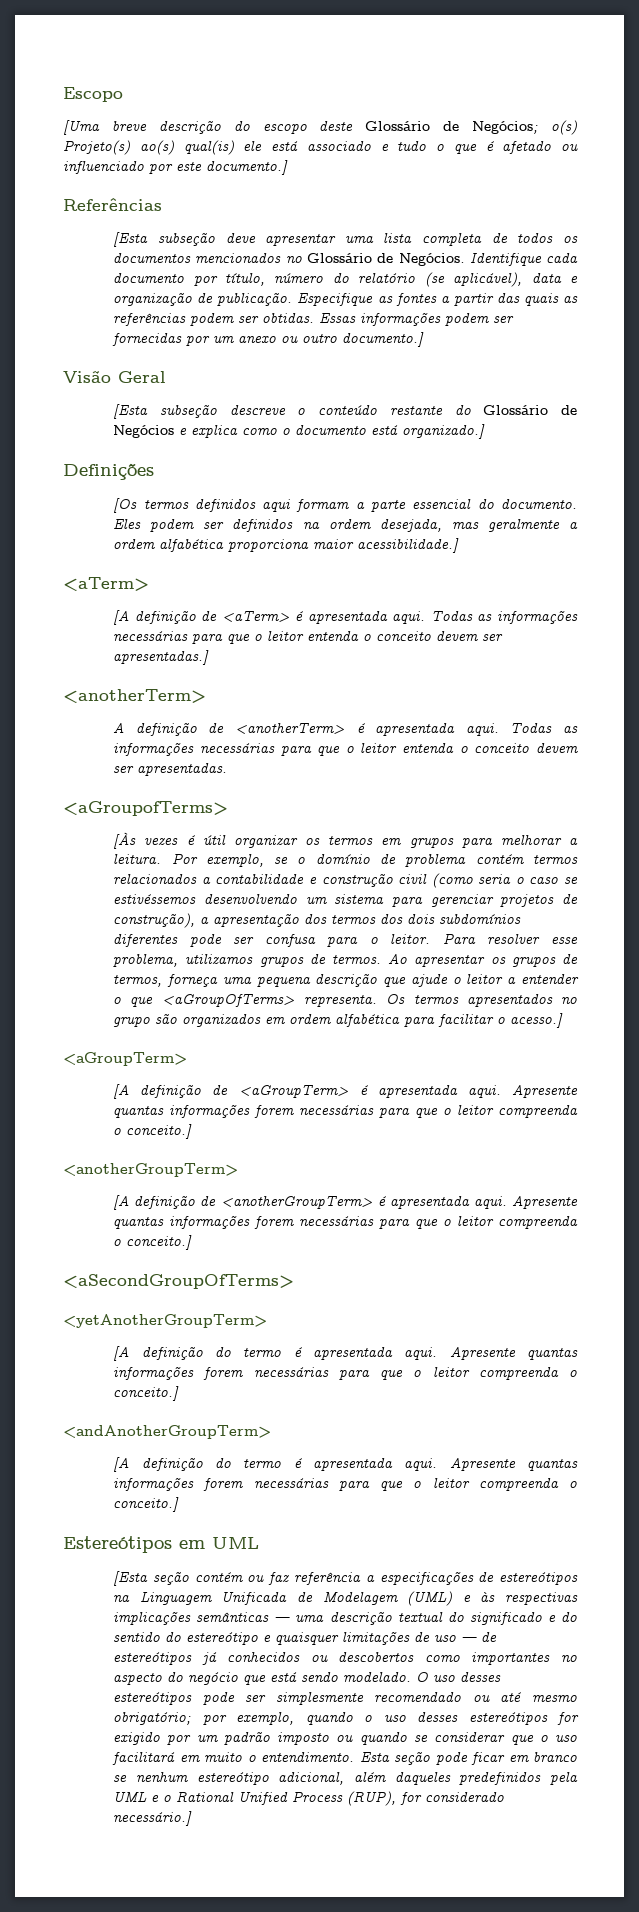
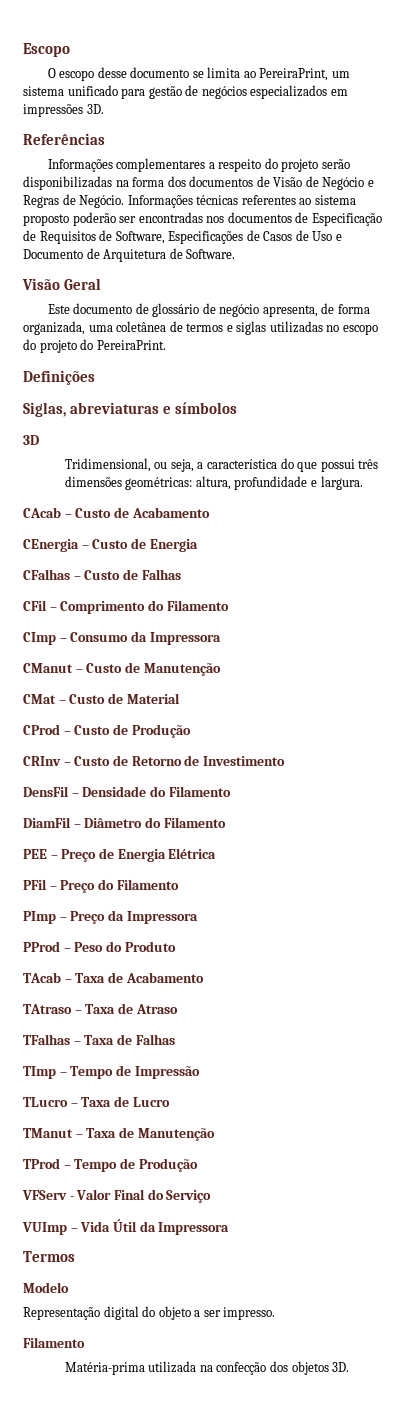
- [Uma breve descrição do escopo deste Glossário de Negócios; o(s) Projeto(s) ao(s) qual(is) ele está associado e tudo o que é afetado ou influenciado por este documento.]
+ O escopo desse documento se limita ao PereiraPrint, um sistema unificado para gestão de negócios especializados em impressões 3D.
  Referências
- [Esta subseção deve apresentar uma lista completa de todos os documentos mencionados no Glossário de Negócios. Identifique cada documento por título, número do relatório (se aplicável), data e organização de publicação. Especifique as fontes a partir das quais as referências podem ser obtidas. Essas informações podem ser fornecidas por um anexo ou outro documento.]
+ Informações complementares a respeito do projeto serão disponibilizadas na forma dos documentos de Visão de Negócio e Regras de Negócio. Informações técnicas referentes ao sistema proposto poderão ser encontradas nos documentos de Especificação de Requisitos de Software, Especificações de Casos de Uso e Documento de Arquitetura de Software.
  Visão Geral
- [Esta subseção descreve o conteúdo restante do Glossário de Negócios e explica como o documento está organizado.]
+ Este documento de glossário de negócio apresenta, de forma organizada, uma coletânea de termos e siglas utilizadas no escopo do projeto do PereiraPrint.
  Definições
- [Os termos definidos aqui formam a parte essencial do documento. Eles podem ser definidos na ordem desejada, mas geralmente a ordem alfabética proporciona maior acessibilidade.]
- <aTerm>
- [A definição de <aTerm> é apresentada aqui. Todas as informações necessárias para que o leitor entenda o conceito devem ser apresentadas.]
- <anotherTerm>
- A definição de <anotherTerm> é apresentada aqui. Todas as informações necessárias para que o leitor entenda o conceito devem ser apresentadas.
- <aGroupofTerms>
- [Às vezes é útil organizar os termos em grupos para melhorar a leitura. Por exemplo, se o domínio de problema contém termos relacionados a contabilidade e construção civil (como seria o caso se estivéssemos desenvolvendo um sistema para gerenciar projetos de construção), a apresentação dos termos dos dois subdomínios diferentes pode ser confusa para o leitor. Para resolver esse problema, utilizamos grupos de termos. Ao apresentar os grupos de termos, forneça uma pequena descrição que ajude o leitor a entender o que <aGroupOfTerms> representa. Os termos apresentados no grupo são organizados em ordem alfabética para facilitar o acesso.]
- <aGroupTerm>
- [A definição de <aGroupTerm> é apresentada aqui. Apresente quantas informações forem necessárias para que o leitor compreenda o conceito.]
- <anotherGroupTerm>
- [A definição de <anotherGroupTerm> é apresentada aqui. Apresente quantas informações forem necessárias para que o leitor compreenda o conceito.]
- <aSecondGroupOfTerms>
- <yetAnotherGroupTerm>
- [A definição do termo é apresentada aqui. Apresente quantas informações forem necessárias para que o leitor compreenda o conceito.]
- <andAnotherGroupTerm>
- [A definição do termo é apresentada aqui. Apresente quantas informações forem necessárias para que o leitor compreenda o conceito.]
- Estereótipos em UML
- [Esta seção contém ou faz referência a especificações de estereótipos na Linguagem Unificada de Modelagem (UML) e às respectivas implicações semânticas — uma descrição textual do significado e do sentido do estereótipo e quaisquer limitações de uso — de estereótipos já conhecidos ou descobertos como importantes no aspecto do negócio que está sendo modelado. O uso desses estereótipos pode ser simplesmente recomendado ou até mesmo obrigatório; por exemplo, quando o uso desses estereótipos for exigido por um padrão imposto ou quando se considerar que o uso facilitará em muito o entendimento. Esta seção pode ficar em branco se nenhum estereótipo adicional, além daqueles predefinidos pela UML e o Rational Unified Process (RUP), for considerado necessário.]
+ Siglas, abreviaturas e símbolos
+ 3D
+ Tridimensional, ou seja, a característica do que possui três dimensões geométricas: altura, profundidade e largura.
+ CAcab – Custo de Acabamento
+ CEnergia – Custo de Energia
+ CFalhas – Custo de Falhas
+ CFil – Comprimento do Filamento
+ CImp – Consumo da Impressora
+ CManut – Custo de Manutenção
+ CMat – Custo de Material
+ CProd – Custo de Produção
+ CRInv – Custo de Retorno de Investimento
+ DensFil – Densidade do Filamento
+ DiamFil – Diâmetro do Filamento
+ PEE – Preço de Energia Elétrica
+ PFil – Preço do Filamento
+ PImp – Preço da Impressora
+ PProd – Peso do Produto
+ TAcab – Taxa de Acabamento
+ TAtraso – Taxa de Atraso
+ TFalhas – Taxa de Falhas
+ TImp – Tempo de Impressão
+ TLucro – Taxa de Lucro
+ TManut – Taxa de Manutenção
+ TProd – Tempo de Produção
+ VFServ - Valor Final do Serviço
+ VUImp – Vida Útil da Impressora
+ Termos
+ Modelo
+ Representação digital do objeto a ser impresso.
+ Filamento
+ Matéria-prima utilizada na confecção dos objetos 3D.

